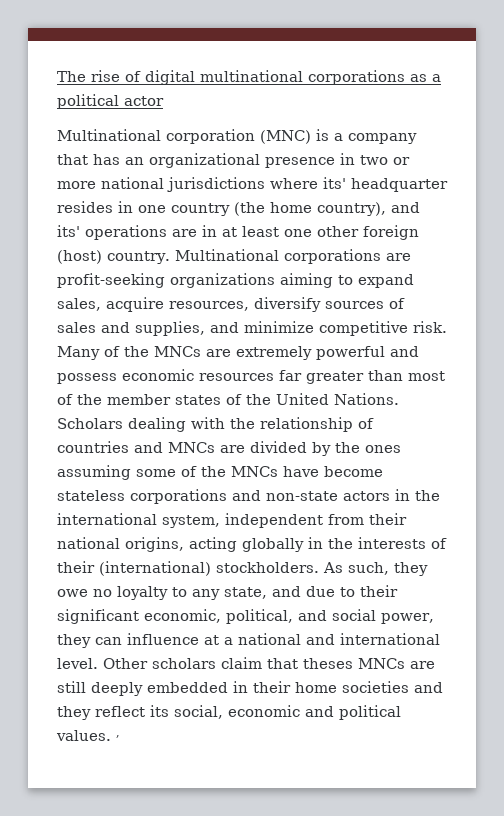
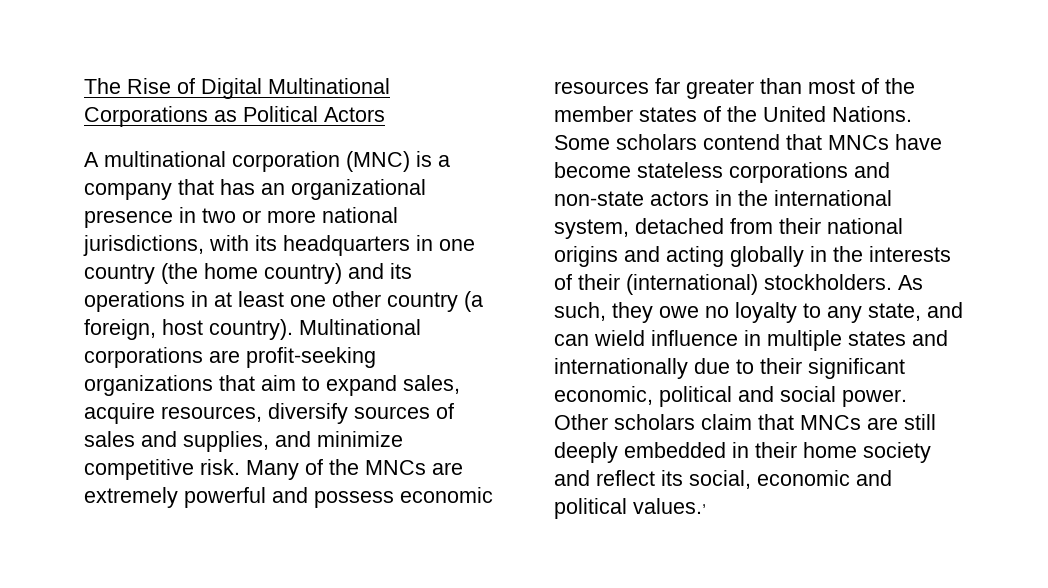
- The rise of digital multinational corporations as a political actor
- Multinational corporation (MNC) is a company that has an organizational presence in two or more national jurisdictions where its' headquarter resides in one country (the home country), and its' operations are in at least one other foreign (host) country.
+ The Rise of Digital Multinational Corporations as Political Actors
+ A multinational corporation (MNC) is a company that has an organizational presence in two or more national jurisdictions, with its headquarters in one country (the home country) and its operations in at least one other country (a foreign, host country).
- Multinational corporations are profit-seeking organizations aiming to expand sales, acquire resources, diversify sources of sales and supplies, and minimize competitive risk.
+ Multinational corporations are profit-seeking organizations that aim to expand sales, acquire resources, diversify sources of sales and supplies, and minimize competitive risk.
- Scholars dealing with the relationship of countries and MNCs are divided by the ones assuming some of the MNCs have become stateless corporations and non-state actors in the international system, independent from their national origins, acting globally in the interests of their (international) stockholders.
+ Some scholars contend that MNCs have become stateless corporations and non-state actors in the international system, detached from their national origins and acting globally in the interests of their (international) stockholders.
- As such, they owe no loyalty to any state, and due to their significant economic, political, and social power, they can influence at a national and international level.
+ As such, they owe no loyalty to any state, and can wield influence in multiple states and internationally due to their significant economic, political and social power.
- Other scholars claim that theses MNCs are still deeply embedded in their home societies and they reflect its social, economic and political values. ,
+ Other scholars claim that MNCs are still deeply embedded in their home society and reflect its social, economic and political values.,

